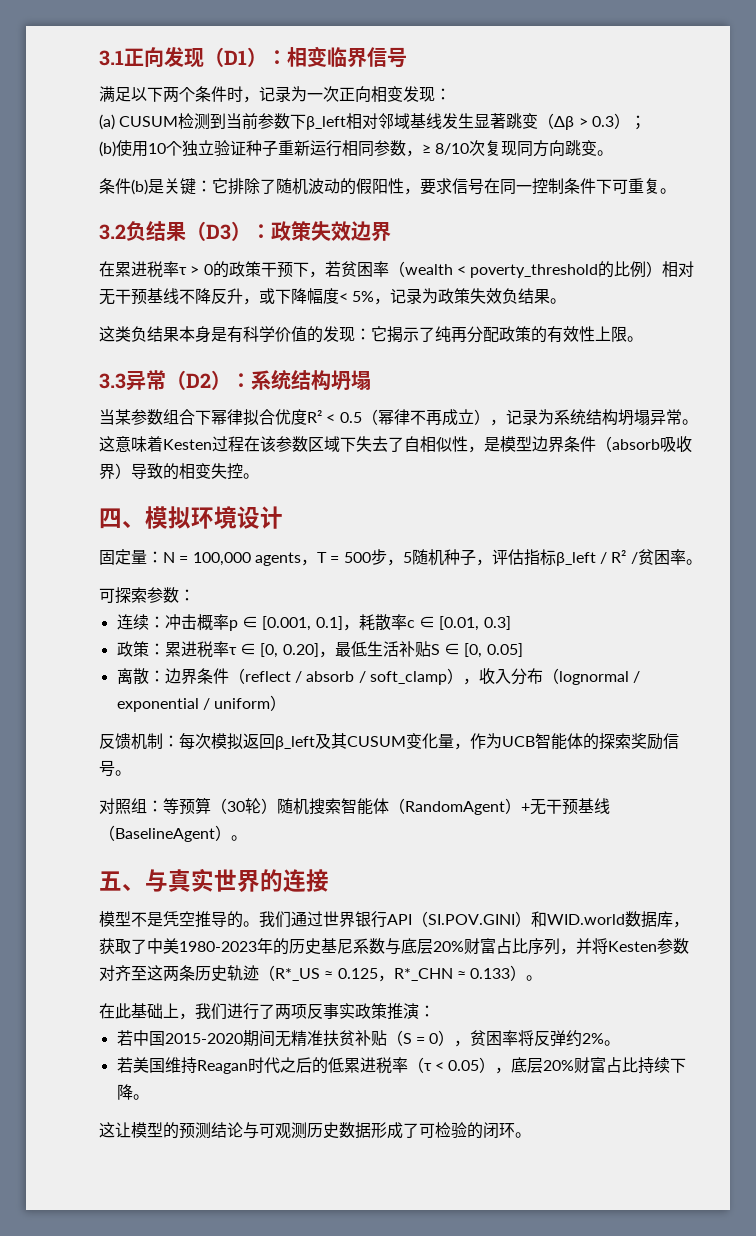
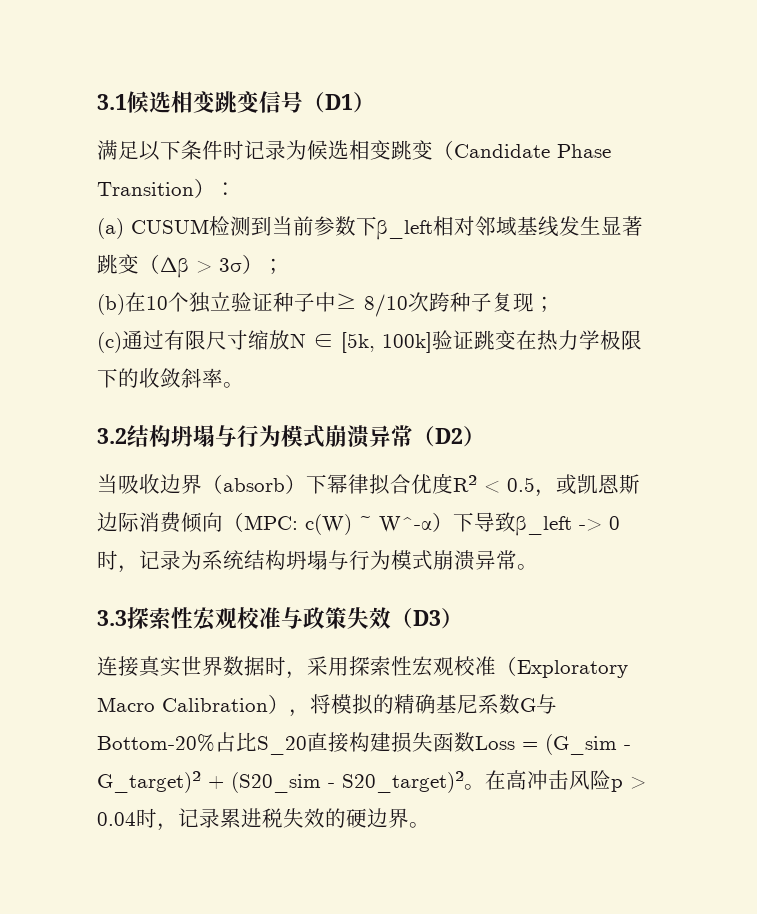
- 3.1正向发现（D1）：相变临界信号
+ 3.1候选相变跳变信号（D1）
- 满足以下两个条件时，记录为一次正向相变发现：
+ 满足以下条件时记录为候选相变跳变（Candidate Phase Transition）：
- (a) CUSUM检测到当前参数下β_left相对邻域基线发生显著跳变（Δβ > 0.3）；
+ (a) CUSUM检测到当前参数下β_left相对邻域基线发生显著跳变（Δβ > 3σ）；
- (b)使用10个独立验证种子重新运行相同参数，≥ 8/10次复现同方向跳变。
- 条件(b)是关键：它排除了随机波动的假阳性，要求信号在同一控制条件下可重复。
- 3.2负结果（D3）：政策失效边界
- 在累进税率τ > 0的政策干预下，若贫困率（wealth < poverty_threshold的比例）相对无干预基线不降反升，或下降幅度< 5%，记录为政策失效负结果。
- 这类负结果本身是有科学价值的发现：它揭示了纯再分配政策的有效性上限。
- 3.3异常（D2）：系统结构坍塌
- 当某参数组合下幂律拟合优度R² < 0.5（幂律不再成立），记录为系统结构坍塌异常。这意味着Kesten过程在该参数区域下失去了自相似性，是模型边界条件（absorb吸收界）导致的相变失控。
- 四、模拟环境设计
- 固定量：N = 100,000 agents，T = 500步，5随机种子，评估指标β_left / R² /贫困率。
- 可探索参数：
- 连续：冲击概率p ∈ [0.001, 0.1]，耗散率c ∈ [0.01, 0.3]
- 政策：累进税率τ ∈ [0, 0.20]，最低生活补贴S ∈ [0, 0.05]
- 离散：边界条件（reflect / absorb / soft_clamp），收入分布（lognormal / exponential / uniform）
- 反馈机制：每次模拟返回β_left及其CUSUM变化量，作为UCB智能体的探索奖励信号。
- 对照组：等预算（30轮）随机搜索智能体（RandomAgent）+无干预基线（BaselineAgent）。
- 五、与真实世界的连接
- 模型不是凭空推导的。我们通过世界银行API（SI.POV.GINI）和WID.world数据库，获取了中美1980-2023年的历史基尼系数与底层20%财富占比序列，并将Kesten参数对齐至这两条历史轨迹（R*_US ≈ 0.125，R*_CHN ≈ 0.133）。
- 在此基础上，我们进行了两项反事实政策推演：
- 若中国2015-2020期间无精准扶贫补贴（S = 0），贫困率将反弹约2%。
- 若美国维持Reagan时代之后的低累进税率（τ < 0.05），底层20%财富占比持续下降。
- 这让模型的预测结论与可观测历史数据形成了可检验的闭环。
+ (b)在10个独立验证种子中≥ 8/10次跨种子复现；
+ (c)通过有限尺寸缩放N ∈ [5k, 100k]验证跳变在热力学极限下的收敛斜率。
+ 3.2结构坍塌与行为模式崩溃异常（D2）
+ 当吸收边界（absorb）下幂律拟合优度R² < 0.5，或凯恩斯边际消费倾向（MPC: c(W) ~ W^-α）下导致β_left -> 0时，记录为系统结构坍塌与行为模式崩溃异常。
+ 3.3探索性宏观校准与政策失效（D3）
+ 连接真实世界数据时，采用探索性宏观校准（Exploratory Macro Calibration），将模拟的精确基尼系数G与Bottom-20%占比S_20直接构建损失函数Loss = (G_sim - G_target)² + (S20_sim - S20_target)²。在高冲击风险p > 0.04时，记录累进税失效的硬边界。

